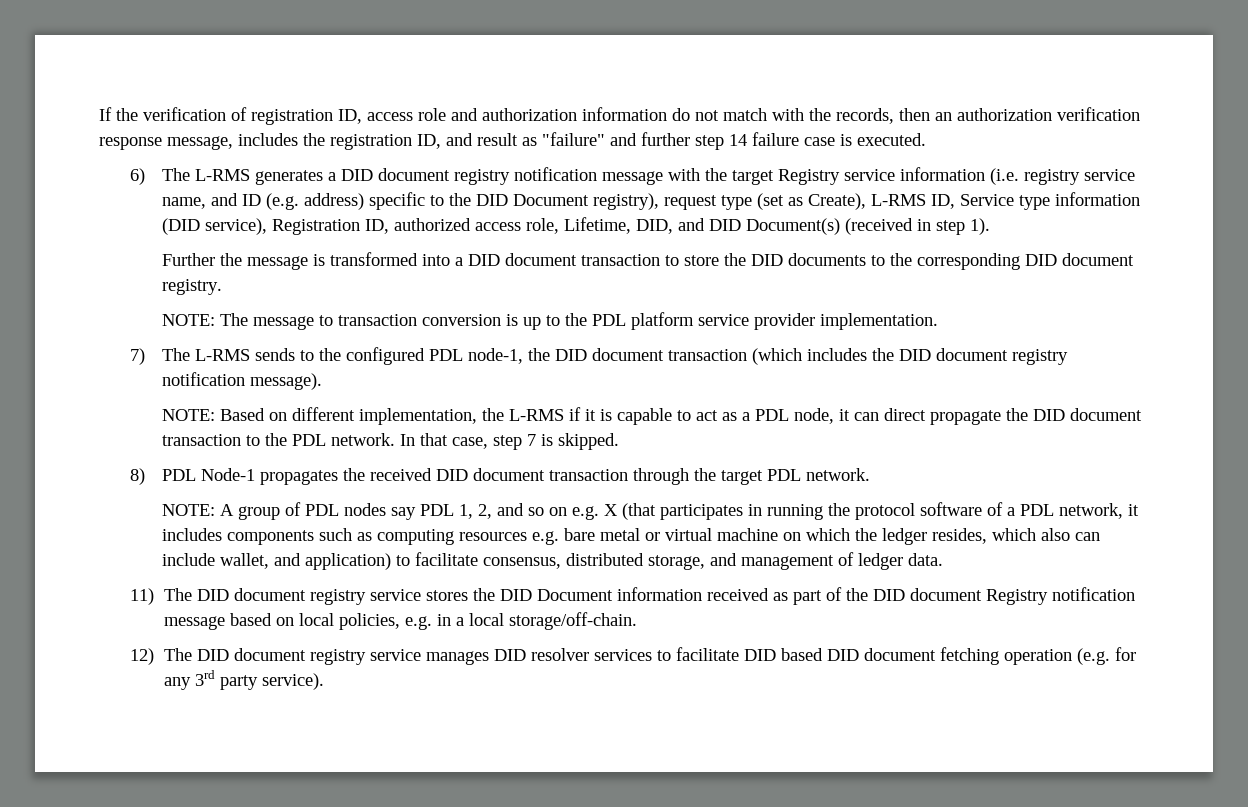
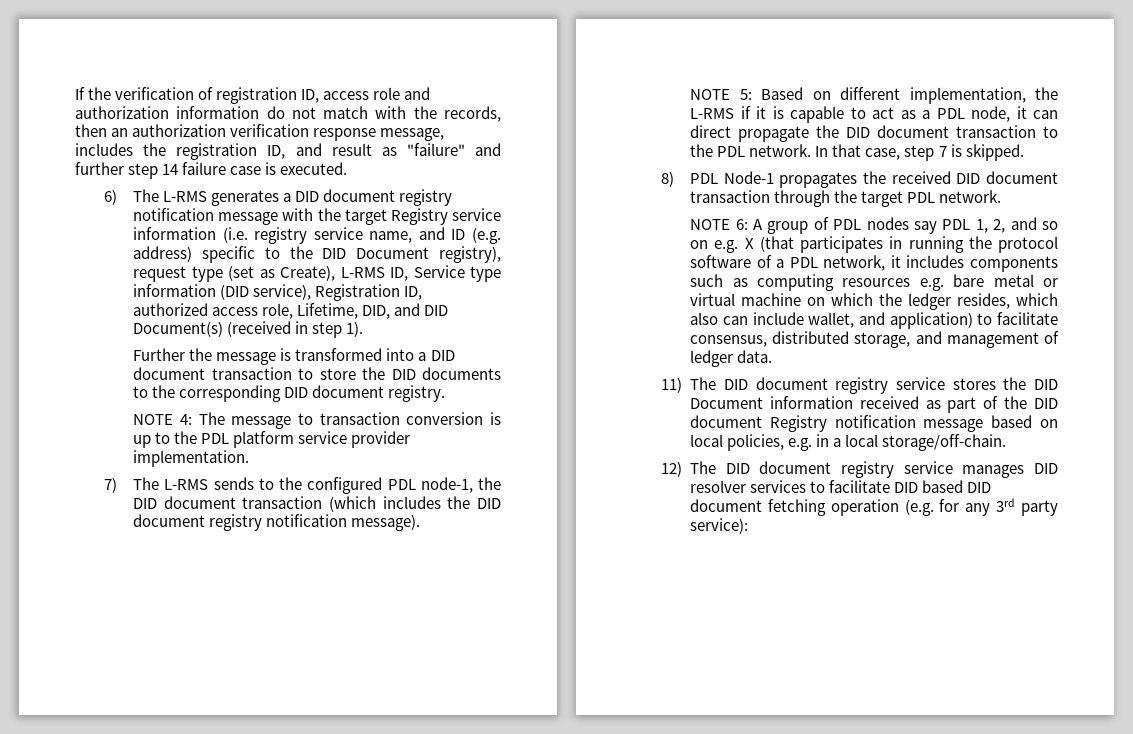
- NOTE: The message to transaction conversion is up to the PDL platform service provider implementation.
+ NOTE 4: The message to transaction conversion is up to the PDL platform service provider implementation.
- NOTE: Based on different implementation, the L-RMS if it is capable to act as a PDL node, it can direct propagate the DID document transaction to the PDL network.
+ NOTE 5: Based on different implementation, the L-RMS if it is capable to act as a PDL node, it can direct propagate the DID document transaction to the PDL network.
- NOTE: A group of PDL nodes say PDL 1, 2, and so on e.g. X (that participates in running the protocol software of a PDL network, it includes components such as computing resources e.g. bare metal or virtual machine on which the ledger resides, which also can include wallet, and application) to facilitate consensus, distributed storage, and management of ledger data.
+ NOTE 6: A group of PDL nodes say PDL 1, 2, and so on e.g. X (that participates in running the protocol software of a PDL network, it includes components such as computing resources e.g. bare metal or virtual machine on which the ledger resides, which also can include wallet, and application) to facilitate consensus, distributed storage, and management of ledger data.
- 12) The DID document registry service manages DID resolver services to facilitate DID based DID document fetching operation (e.g. for any 3rd party service).
+ 12) The DID document registry service manages DID resolver services to facilitate DID based DID document fetching operation (e.g. for any 3rd party service):

